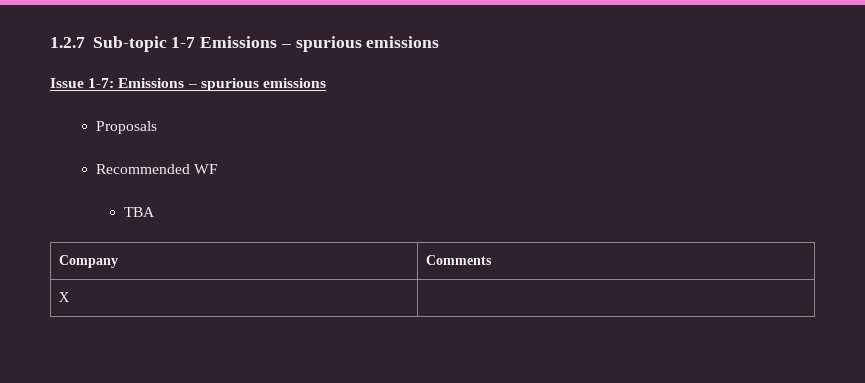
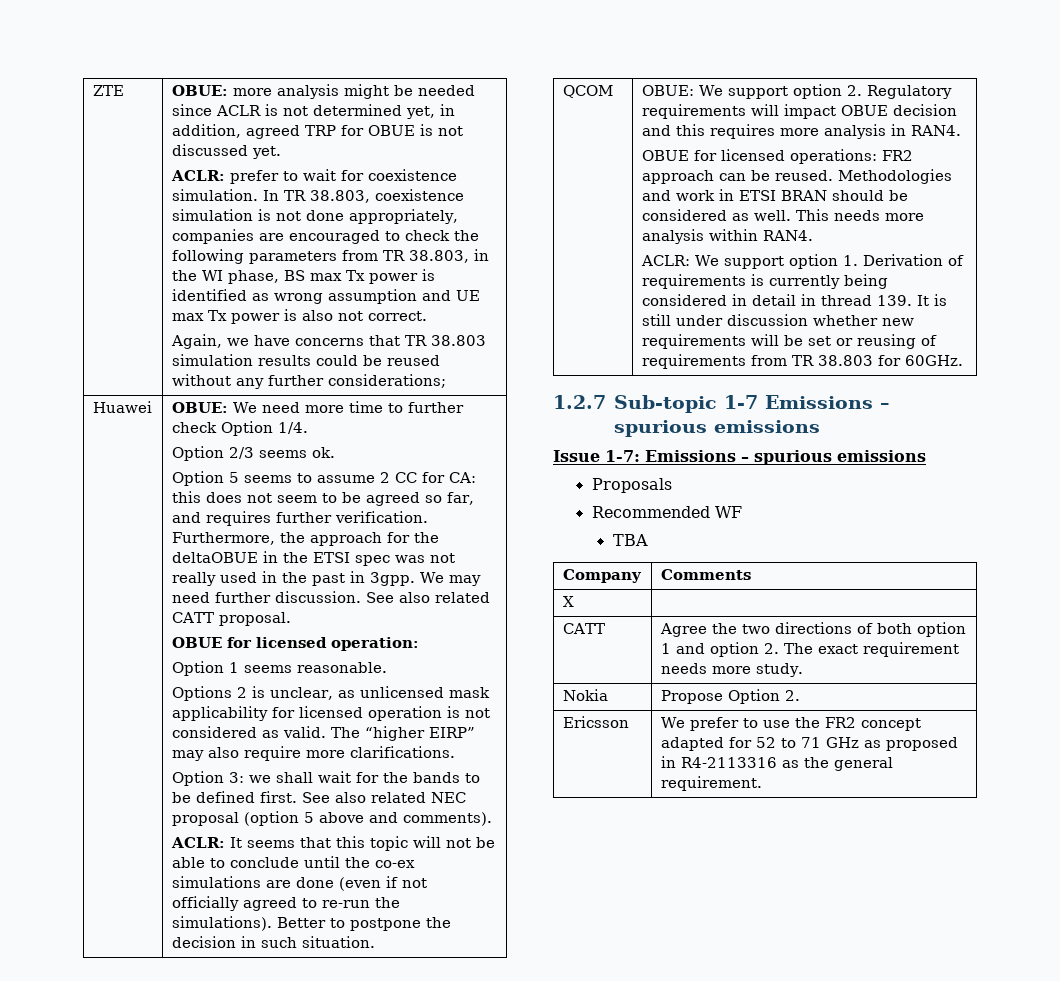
+ ZTE | OBUE: more analysis might be needed since ACLR is not determined yet, in addition, agreed TRP for OBUE is not discussed yet.
+ ACLR: prefer to wait for coexistence simulation. In TR 38.803, coexistence simulation is not done appropriately, companies are encouraged to check the following parameters from TR 38.803, in the WI phase, BS max Tx power is identified as wrong assumption and UE max Tx power is also not correct.
+ Again, we have concerns that TR 38.803 simulation results could be reused without any further considerations;
+ Huawei | OBUE: We need more time to further check Option 1/4.
+ Option 2/3 seems ok.
+ Option 5 seems to assume 2 CC for CA: this does not seem to be agreed so far, and requires further verification. Furthermore, the approach for the deltaOBUE in the ETSI spec was not really used in the past in 3gpp. We may need further discussion. See also related CATT proposal.
+ OBUE for licensed operation:
+ Option 1 seems reasonable.
+ Options 2 is unclear, as unlicensed mask applicability for licensed operation is not considered as valid. The “higher EIRP” may also require more clarifications.
+ Option 3: we shall wait for the bands to be defined first. See also related NEC proposal (option 5 above and comments).
+ ACLR: It seems that this topic will not be able to conclude until the co-ex simulations are done (even if not officially agreed to re-run the simulations). Better to postpone the decision in such situation.
+ QCOM | OBUE: We support option 2. Regulatory requirements will impact OBUE decision and this requires more analysis in RAN4.
+ OBUE for licensed operations: FR2 approach can be reused. Methodologies and work in ETSI BRAN should be considered as well. This needs more analysis within RAN4.
+ ACLR: We support option 1. Derivation of requirements is currently being considered in detail in thread 139. It is still under discussion whether new requirements will be set or reusing of requirements from TR 38.803 for 60GHz.
+ CATT | Agree the two directions of both option 1 and option 2. The exact requirement needs more study.
+ Nokia | Propose Option 2.
+ Ericsson | We prefer to use the FR2 concept adapted for 52 to 71 GHz as proposed in R4-2113316 as the general requirement.

